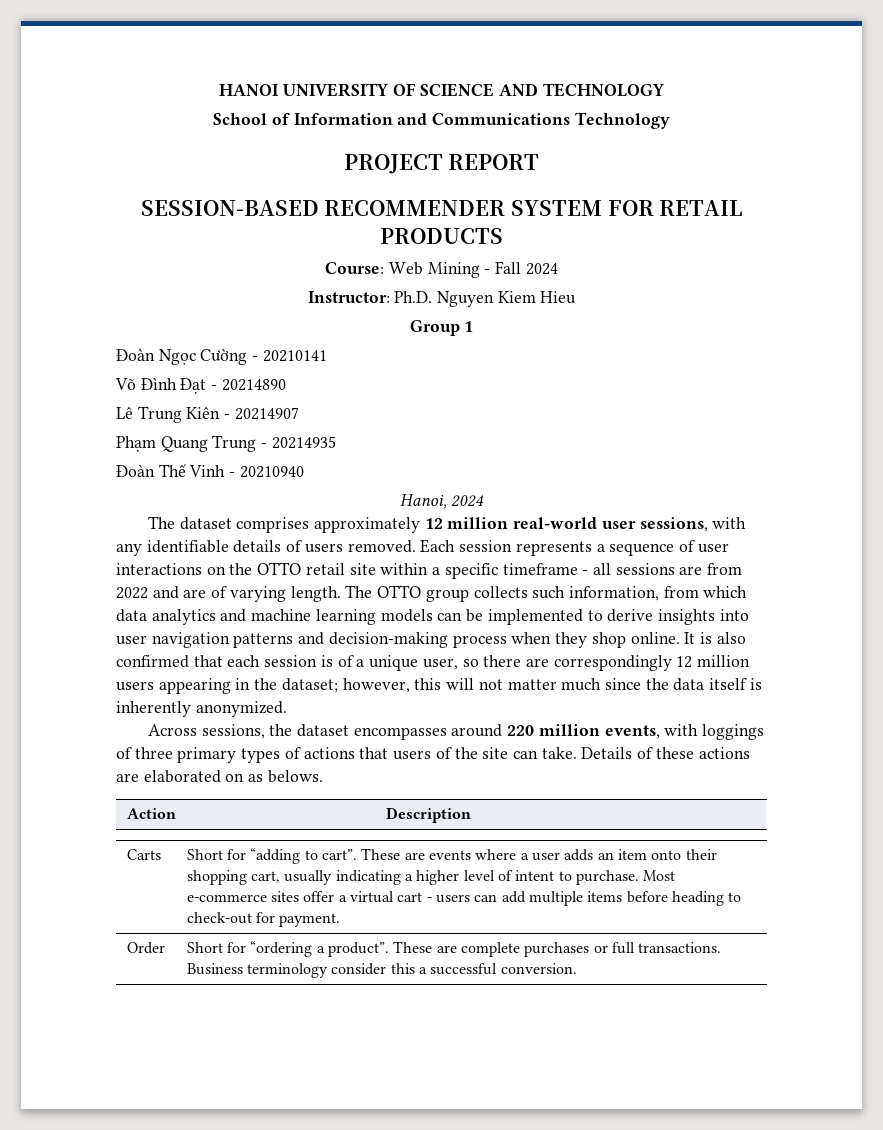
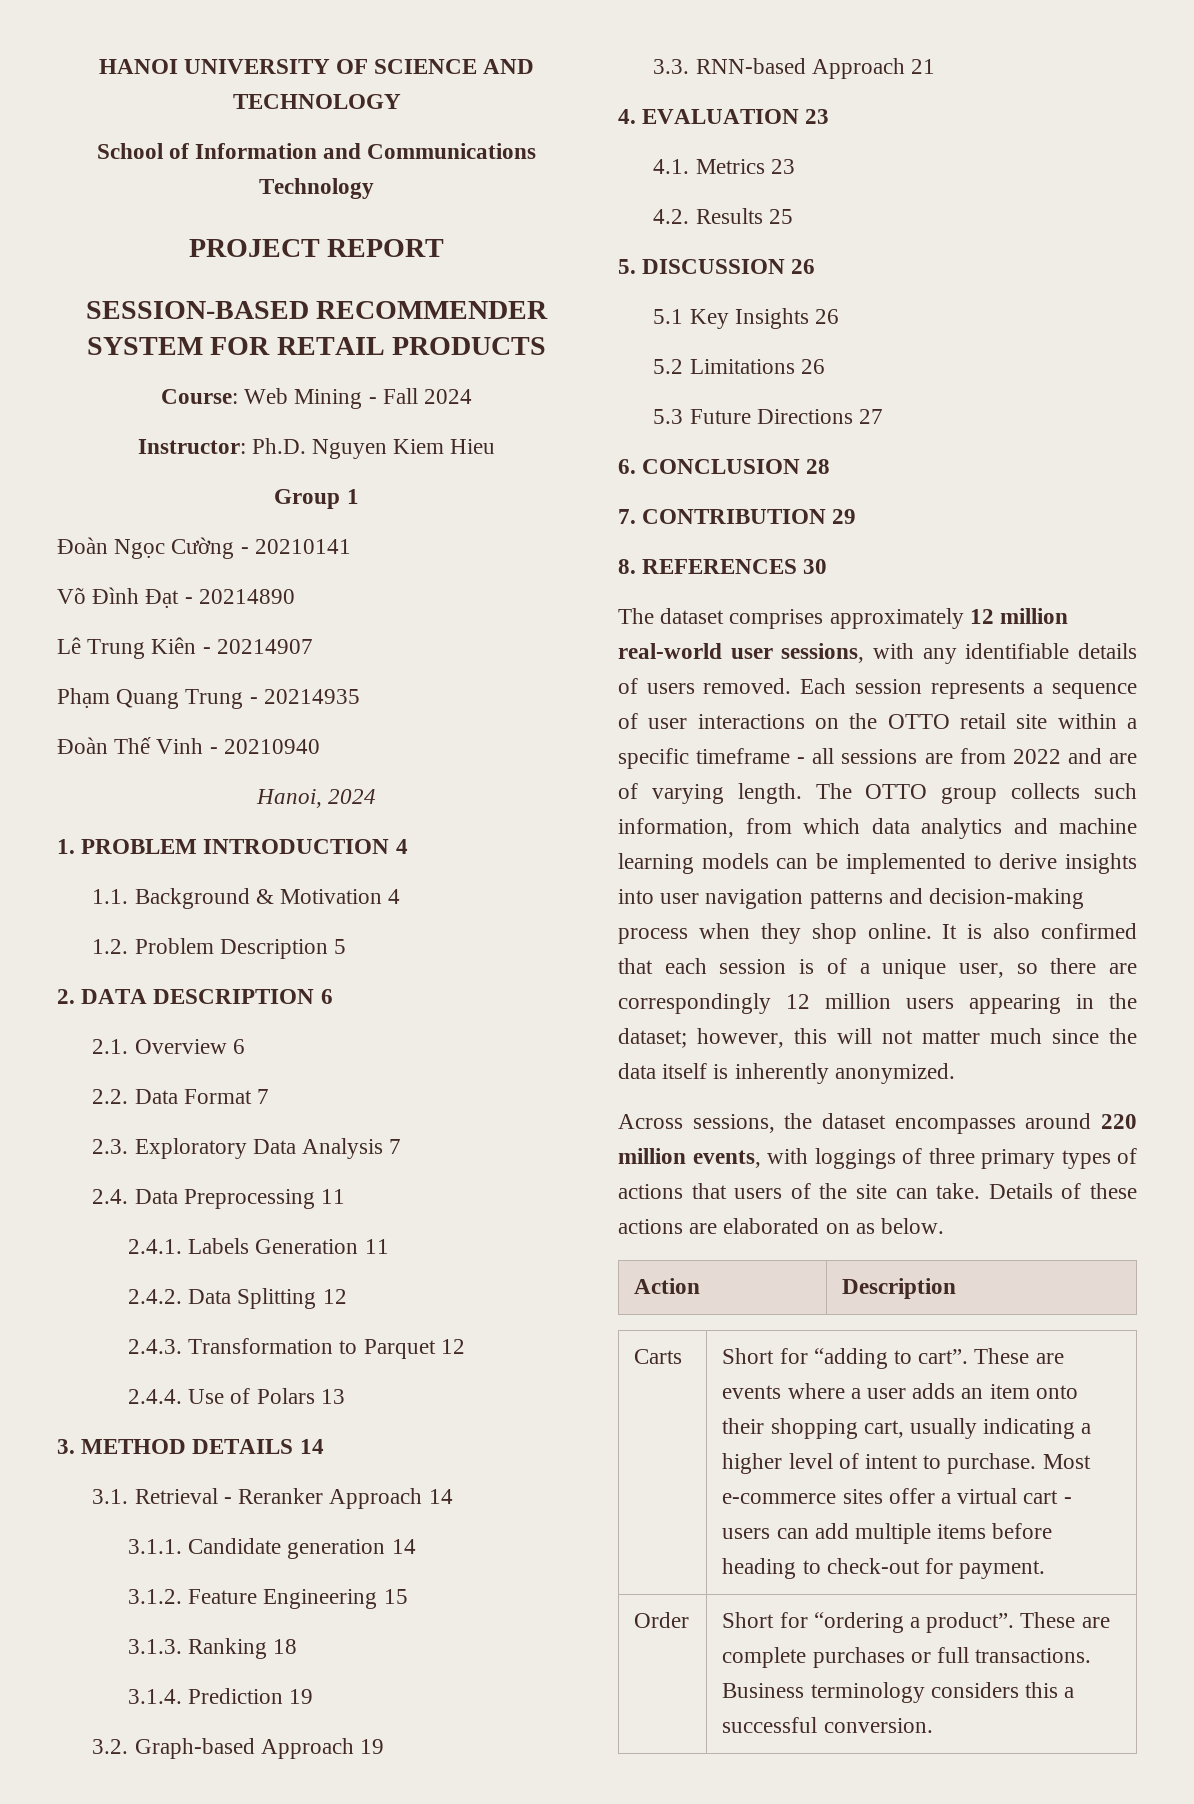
+ 1. PROBLEM INTRODUCTION 4
+ 1.1. Background & Motivation 4
+ 1.2. Problem Description 5
+ 2. DATA DESCRIPTION 6
+ 2.1. Overview 6
+ 2.2. Data Format 7
+ 2.3. Exploratory Data Analysis 7
+ 2.4. Data Preprocessing 11
+ 2.4.1. Labels Generation 11
+ 2.4.2. Data Splitting 12
+ 2.4.3. Transformation to Parquet 12
+ 2.4.4. Use of Polars 13
+ 3. METHOD DETAILS 14
+ 3.1. Retrieval - Reranker Approach 14
+ 3.1.1. Candidate generation 14
+ 3.1.2. Feature Engineering 15
+ 3.1.3. Ranking 18
+ 3.1.4. Prediction 19
+ 3.2. Graph-based Approach 19
+ 3.3. RNN-based Approach 21
+ 4. EVALUATION 23
+ 4.1. Metrics 23
+ 4.2. Results 25
+ 5. DISCUSSION 26
+ 5.1 Key Insights 26
+ 5.2 Limitations 26
+ 5.3 Future Directions 27
+ 6. CONCLUSION 28
+ 7. CONTRIBUTION 29
+ 8. REFERENCES 30
- Details of these actions are elaborated on as belows.
+ Details of these actions are elaborated on as below.
- Order | Short for “ordering a product”. These are complete purchases or full transactions. Business terminology consider this a successful conversion.
+ Order | Short for “ordering a product”. These are complete purchases or full transactions. Business terminology considers this a successful conversion.

